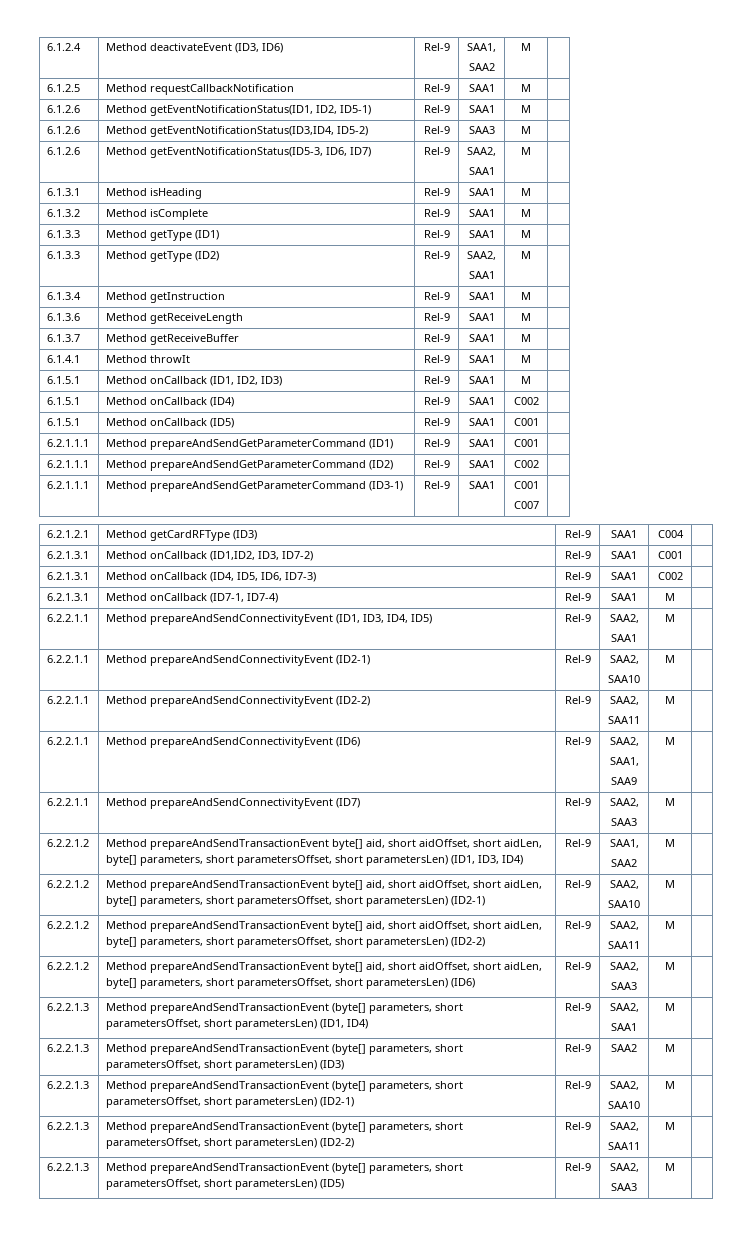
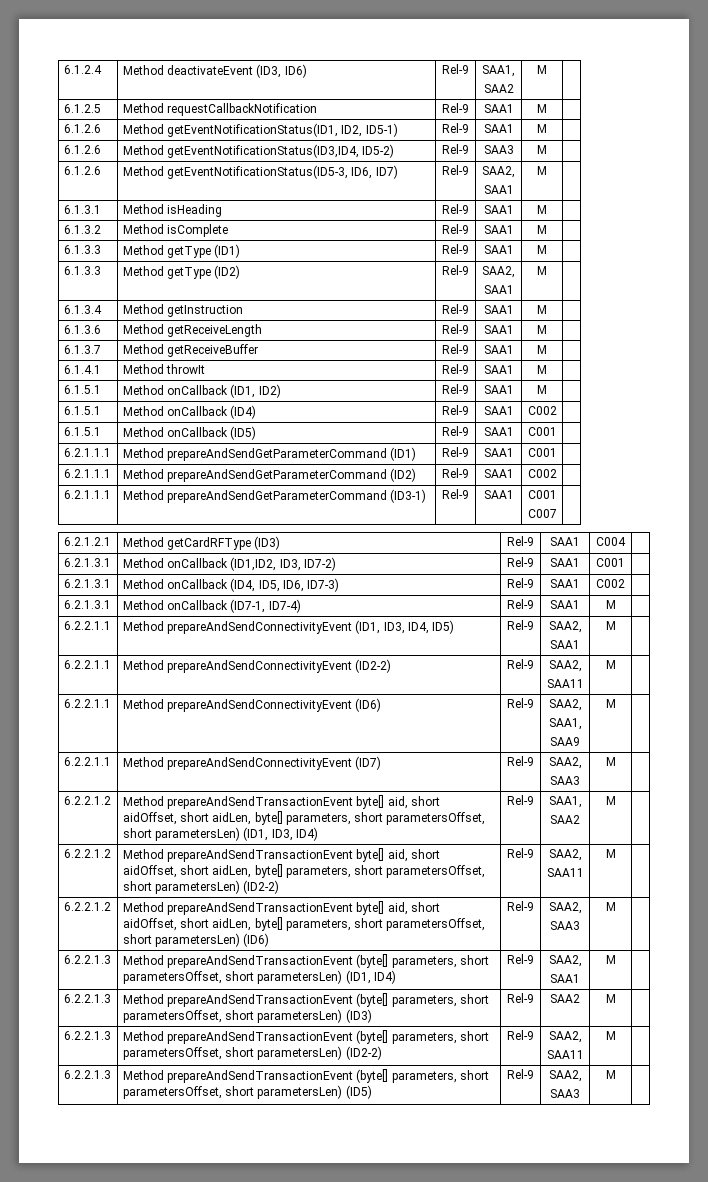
- 6.1.5.1 | Method onCallback (ID1, ID2, ID3) | Rel-9 | SAA1 | M |
+ 6.1.5.1 | Method onCallback (ID1, ID2) | Rel-9 | SAA1 | M |
- 6.2.2.1.1 | Method prepareAndSendConnectivityEvent (ID2-1) | Rel-9 | SAA2,
- SAA10 | M |
- 6.2.2.1.2 | Method prepareAndSendTransactionEvent byte[] aid, short aidOffset, short aidLen, byte[] parameters, short parametersOffset, short parametersLen) (ID2-1) | Rel-9 | SAA2,
- SAA10 | M |
- 6.2.2.1.3 | Method prepareAndSendTransactionEvent (byte[] parameters, short parametersOffset, short parametersLen) (ID2-1) | Rel-9 | SAA2,
- SAA10 | M |

